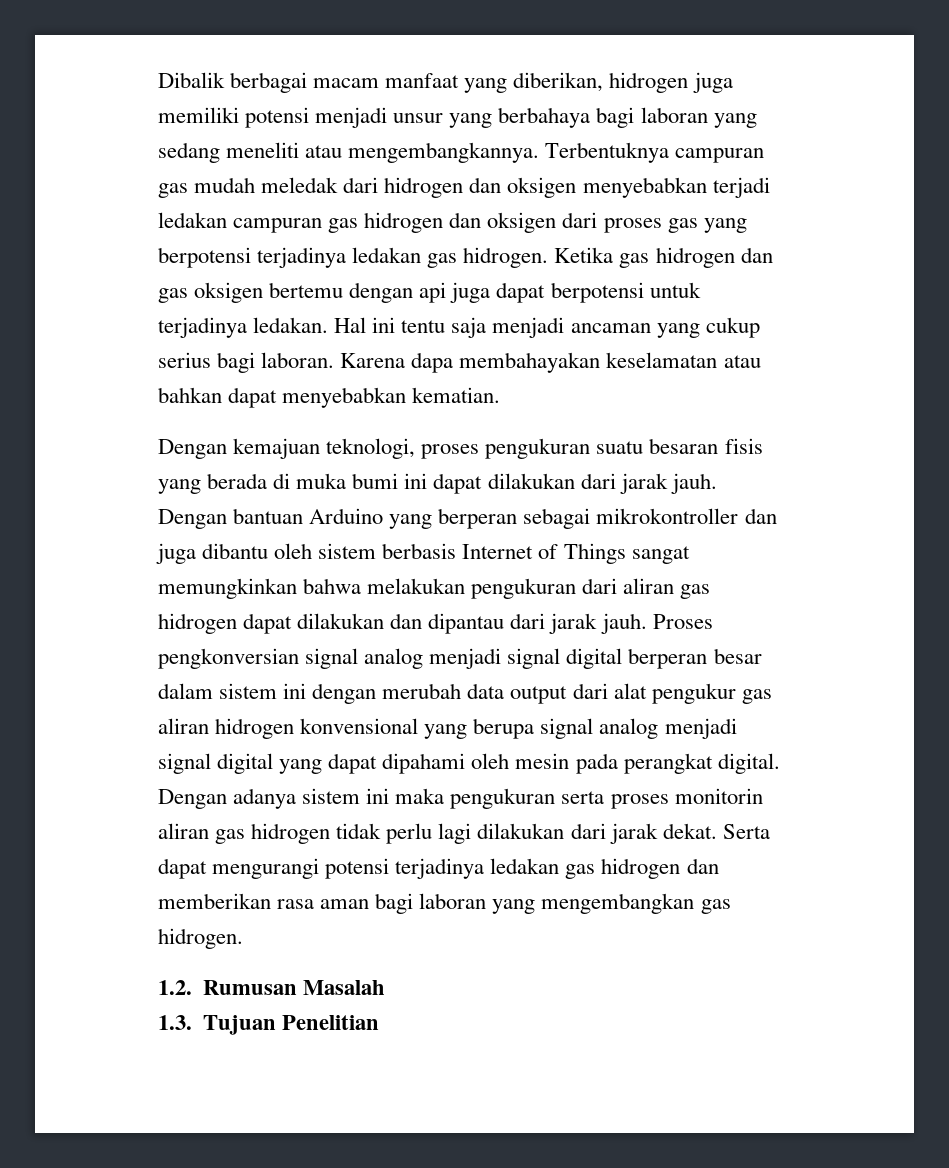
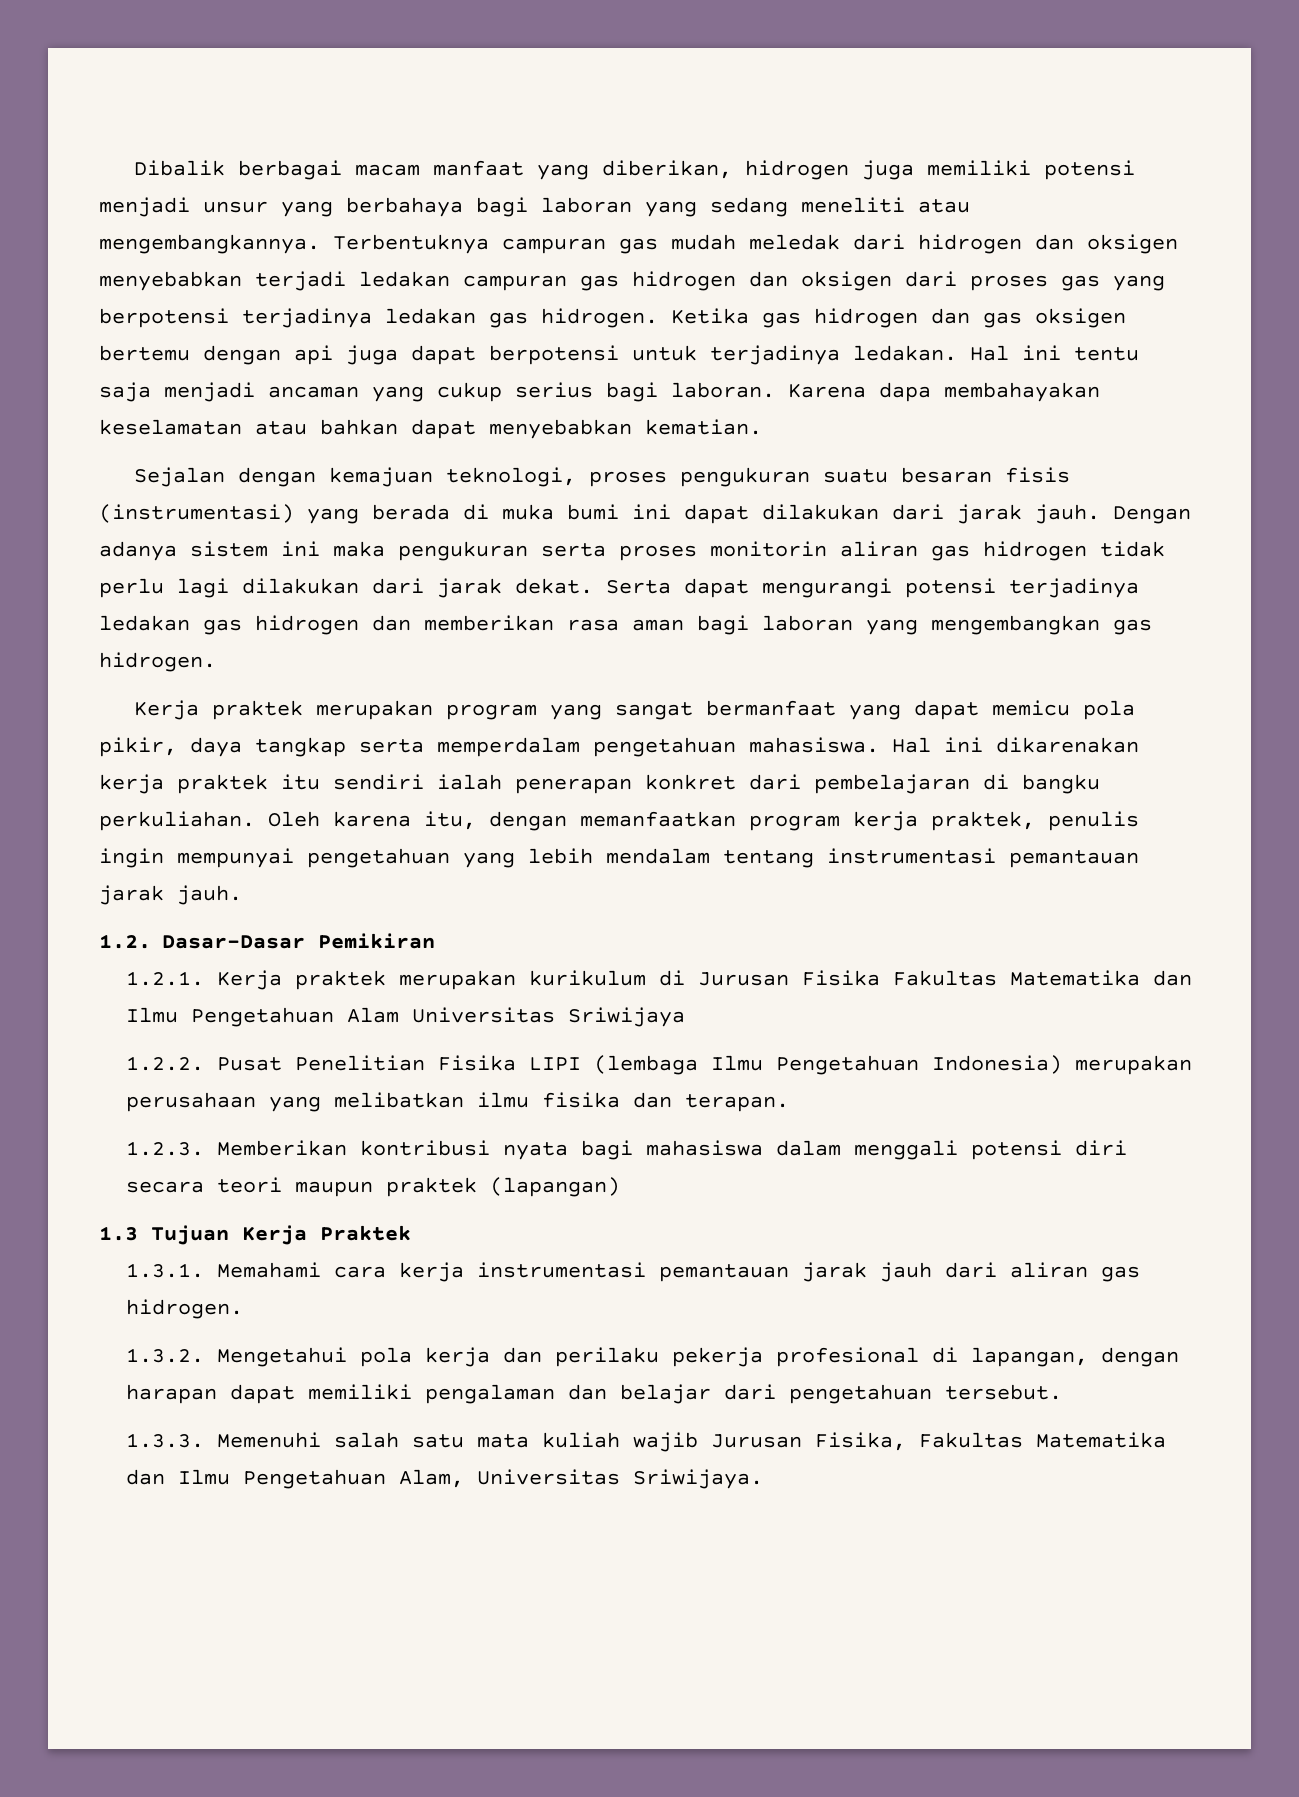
- Dengan kemajuan teknologi, proses pengukuran suatu besaran fisis yang berada di muka bumi ini dapat dilakukan dari jarak jauh.
+ Sejalan dengan kemajuan teknologi, proses pengukuran suatu besaran fisis (instrumentasi) yang berada di muka bumi ini dapat dilakukan dari jarak jauh.
- Dengan bantuan Arduino yang berperan sebagai mikrokontroller dan juga dibantu oleh sistem berbasis Internet of Things sangat memungkinkan bahwa melakukan pengukuran dari aliran gas hidrogen dapat dilakukan dan dipantau dari jarak jauh. Proses pengkonversian signal analog menjadi signal digital berperan besar dalam sistem ini dengan merubah data output dari alat pengukur gas aliran hidrogen konvensional yang berupa signal analog menjadi signal digital yang dapat dipahami oleh mesin pada perangkat digital. Dengan adanya sistem ini maka pengukuran serta proses monitorin aliran gas hidrogen tidak perlu lagi dilakukan dari jarak dekat.
+ Dengan adanya sistem ini maka pengukuran serta proses monitorin aliran gas hidrogen tidak perlu lagi dilakukan dari jarak dekat.
- 1.2. Rumusan Masalah
- 1.3. Tujuan Penelitian
+ Kerja praktek merupakan program yang sangat bermanfaat yang dapat memicu pola pikir, daya tangkap serta memperdalam pengetahuan mahasiswa. Hal ini dikarenakan kerja praktek itu sendiri ialah penerapan konkret dari pembelajaran di bangku perkuliahan. Oleh karena itu, dengan memanfaatkan program kerja praktek, penulis ingin mempunyai pengetahuan yang lebih mendalam tentang instrumentasi pemantauan jarak jauh.
+ 1.2. Dasar-Dasar Pemikiran
+ 1.2.1. Kerja praktek merupakan kurikulum di Jurusan Fisika Fakultas Matematika dan Ilmu Pengetahuan Alam Universitas Sriwijaya
+ 1.2.2. Pusat Penelitian Fisika LIPI (lembaga Ilmu Pengetahuan Indonesia) merupakan perusahaan yang melibatkan ilmu fisika dan terapan.
+ 1.2.3. Memberikan kontribusi nyata bagi mahasiswa dalam menggali potensi diri secara teori maupun praktek (lapangan)
+ 1.3 Tujuan Kerja Praktek
+ 1.3.1. Memahami cara kerja instrumentasi pemantauan jarak jauh dari aliran gas hidrogen.
+ 1.3.2. Mengetahui pola kerja dan perilaku pekerja profesional di lapangan, dengan harapan dapat memiliki pengalaman dan belajar dari pengetahuan tersebut.
+ 1.3.3. Memenuhi salah satu mata kuliah wajib Jurusan Fisika, Fakultas Matematika dan Ilmu Pengetahuan Alam, Universitas Sriwijaya.

